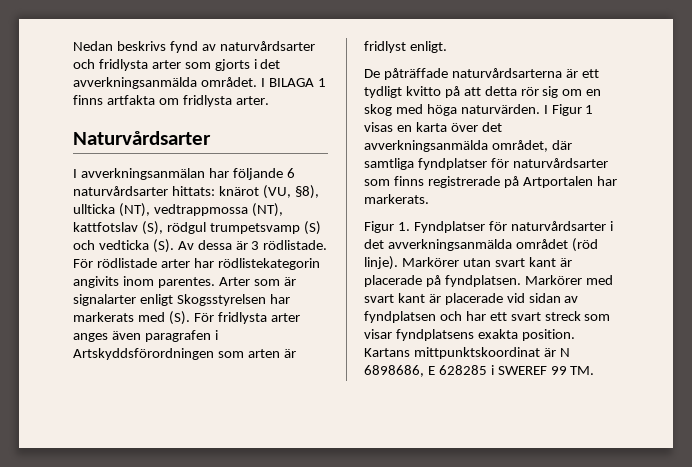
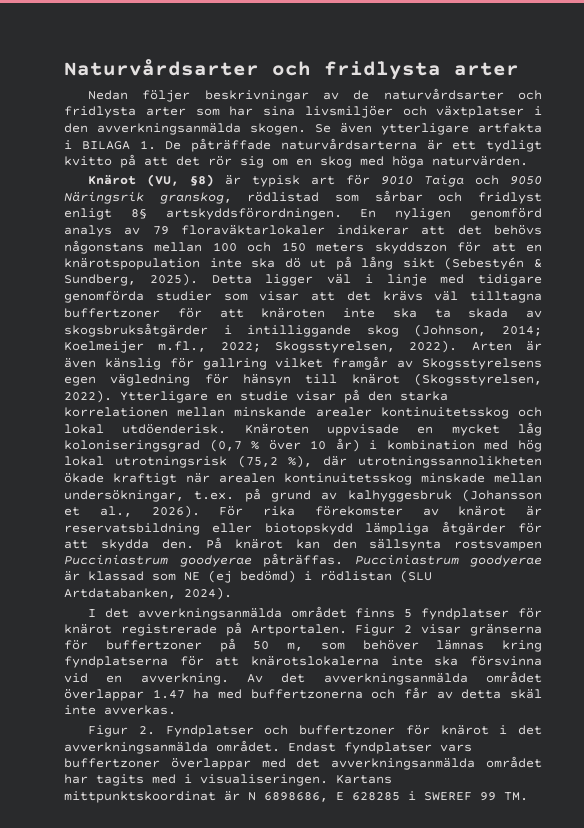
- Nedan beskrivs fynd av naturvårdsarter och fridlysta arter som gjorts i det avverkningsanmälda området. I BILAGA 1 finns artfakta om fridlysta arter.
- Naturvårdsarter
- I avverkningsanmälan har följande 6 naturvårdsarter hittats: knärot (VU, §8), ullticka (NT), vedtrappmossa (NT), kattfotslav (S), rödgul trumpetsvamp (S) och vedticka (S). Av dessa är 3 rödlistade. För rödlistade arter har rödlistekategorin angivits inom parentes. Arter som är signalarter enligt Skogsstyrelsen har markerats med (S). För fridlysta arter anges även paragrafen i Artskyddsförordningen som arten är fridlyst enligt.
- De påträffade naturvårdsarterna är ett tydligt kvitto på att detta rör sig om en skog med höga naturvärden. I Figur 1 visas en karta över det avverkningsanmälda området, där samtliga fyndplatser för naturvårdsarter som finns registrerade på Artportalen har markerats.
- Figur 1. Fyndplatser för naturvårdsarter i det avverkningsanmälda området (röd linje). Markörer utan svart kant är placerade på fyndplatsen. Markörer med svart kant är placerade vid sidan av fyndplatsen och har ett svart streck som visar fyndplatsens exakta position.
+ Naturvårdsarter och fridlysta arter
+ Nedan följer beskrivningar av de naturvårdsarter och fridlysta arter som har sina livsmiljöer och växtplatser i den avverkningsanmälda skogen. Se även ytterligare artfakta i BILAGA 1. De påträffade naturvårdsarterna är ett tydligt kvitto på att det rör sig om en skog med höga naturvärden.
+ Knärot (VU, §8) är typisk art för 9010 Taiga och 9050 Näringsrik granskog, rödlistad som sårbar och fridlyst enligt 8§ artskyddsförordningen. En nyligen genomförd analys av 79 floraväktarlokaler indikerar att det behövs någonstans mellan 100 och 150 meters skyddszon för att en knärotspopulation inte ska dö ut på lång sikt (Sebestyén & Sundberg, 2025). Detta ligger väl i linje med tidigare genomförda studier som visar att det krävs väl tilltagna buffertzoner för att knäroten inte ska ta skada av skogsbruksåtgärder i intilliggande skog (Johnson, 2014; Koelmeijer m.fl., 2022; Skogsstyrelsen, 2022). Arten är även känslig för gallring vilket framgår av Skogsstyrelsens egen vägledning för hänsyn till knärot (Skogsstyrelsen, 2022). Ytterligare en studie visar på den starka korrelationen mellan minskande arealer kontinuitetsskog och lokal utdöenderisk. Knäroten uppvisade en mycket låg koloniseringsgrad (0,7 % över 10 år) i kombination med hög lokal utrotningsrisk (75,2 %), där utrotningssannolikheten ökade kraftigt när arealen kontinuitetsskog minskade mellan undersökningar, t.ex. på grund av kalhyggesbruk (Johansson et al., 2026). För rika förekomster av knärot är reservatsbildning eller biotopskydd lämpliga åtgärder för att skydda den. På knärot kan den sällsynta rostsvampen Pucciniastrum goodyerae påträffas. Pucciniastrum goodyerae är klassad som NE (ej bedömd) i rödlistan (SLU Artdatabanken, 2024).
+ I det avverkningsanmälda området finns 5 fyndplatser för knärot registrerade på Artportalen. Figur 2 visar gränserna för buffertzoner på 50 m, som behöver lämnas kring fyndplatserna för att knärotslokalerna inte ska försvinna vid en avverkning. Av det avverkningsanmälda området överlappar 1.47 ha med buffertzonerna och får av detta skäl inte avverkas.
+ Figur 2. Fyndplatser och buffertzoner för knärot i det avverkningsanmälda området. Endast fyndplatser vars buffertzoner överlappar med det avverkningsanmälda området har tagits med i visualiseringen.

